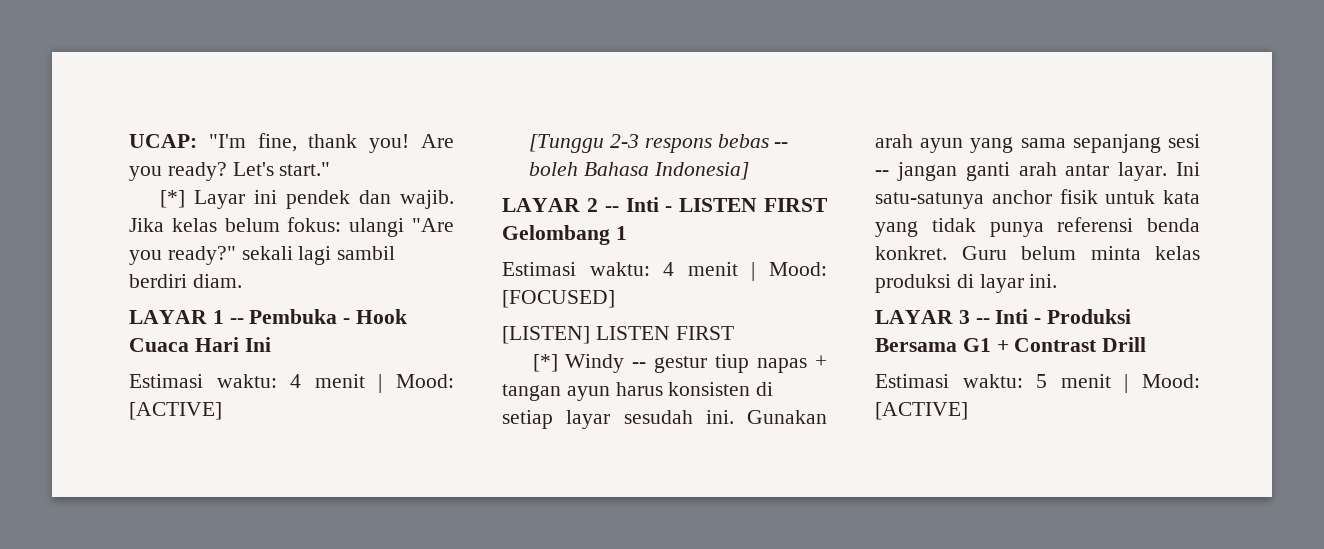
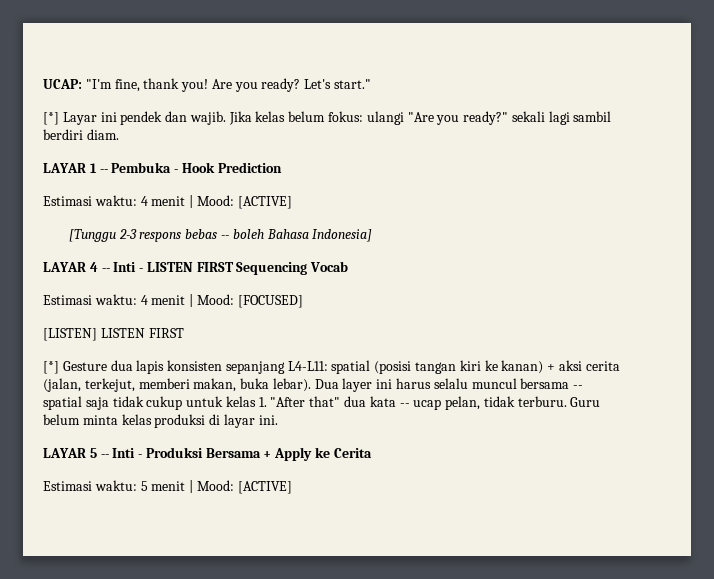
- LAYAR 1 -- Pembuka - Hook Cuaca Hari Ini
+ LAYAR 1 -- Pembuka - Hook Prediction
- LAYAR 2 -- Inti - LISTEN FIRST Gelombang 1
+ LAYAR 4 -- Inti - LISTEN FIRST Sequencing Vocab
- [*] Windy -- gestur tiup napas + tangan ayun harus konsisten di setiap layar sesudah ini. Gunakan arah ayun yang sama sepanjang sesi -- jangan ganti arah antar layar. Ini satu-satunya anchor fisik untuk kata yang tidak punya referensi benda konkret.
+ [*] Gesture dua lapis konsisten sepanjang L4-L11: spatial (posisi tangan kiri ke kanan) + aksi cerita (jalan, terkejut, memberi makan, buka lebar). Dua layer ini harus selalu muncul bersama -- spatial saja tidak cukup untuk kelas 1. "After that" dua kata -- ucap pelan, tidak terburu.
- LAYAR 3 -- Inti - Produksi Bersama G1 + Contrast Drill
+ LAYAR 5 -- Inti - Produksi Bersama + Apply ke Cerita

